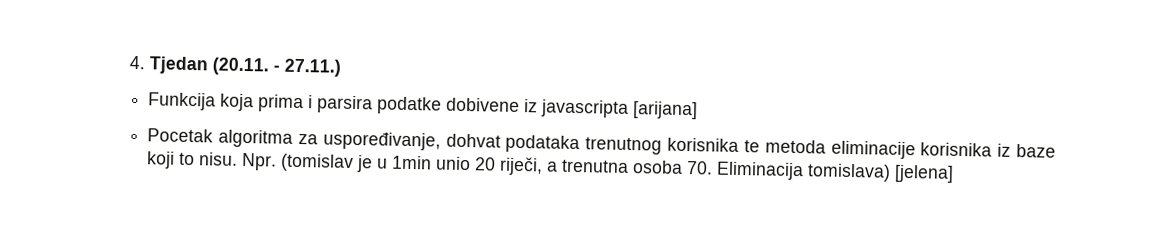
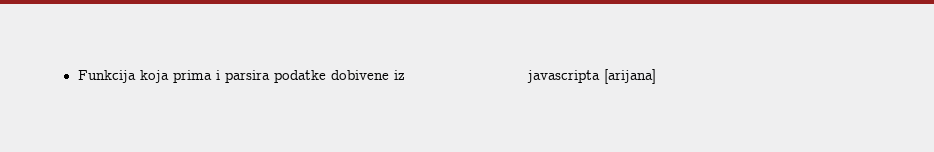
- 4. Tjedan (20.11. - 27.11.)
- Pocetak algoritma za uspoređivanje, dohvat podataka trenutnog korisnika te metoda eliminacije korisnika iz baze koji to nisu. Npr. (tomislav je u 1min unio 20 riječi, a trenutna osoba 70. Eliminacija tomislava) [jelena]

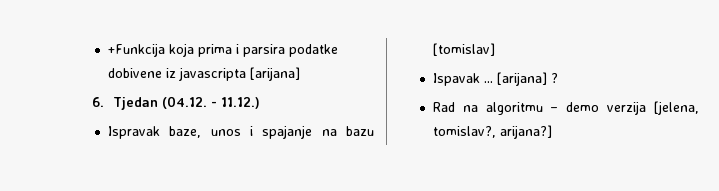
- Funkcija koja prima i parsira podatke dobivene iz javascripta [arijana]
+ +Funkcija koja prima i parsira podatke dobivene iz javascripta [arijana]
+ 6. Tjedan (04.12. - 11.12.)
+ Ispravak baze, unos i spajanje na bazu [tomislav]
+ Ispavak ... [arijana] ?
+ Rad na algoritmu – demo verzija [jelena, tomislav?, arijana?]

